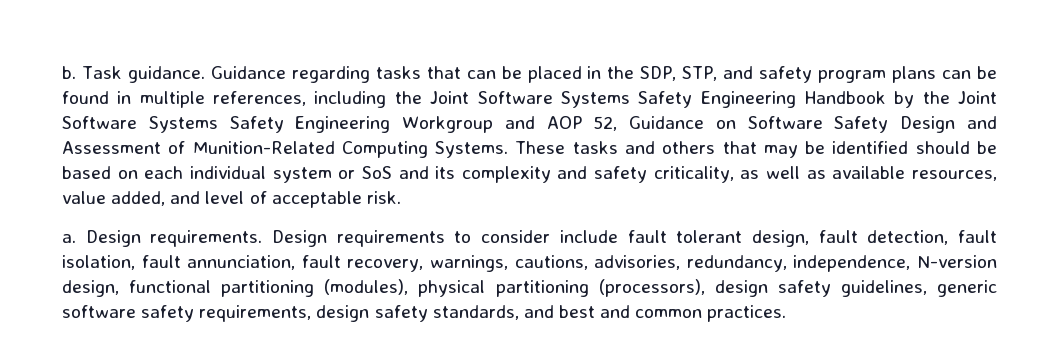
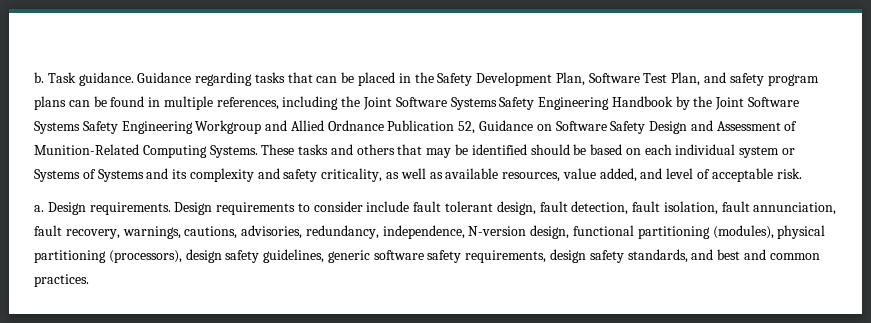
- Guidance regarding tasks that can be placed in the SDP, STP, and safety program plans can be found in multiple references, including the Joint Software Systems Safety Engineering Handbook by the Joint Software Systems Safety Engineering Workgroup and AOP 52, Guidance on Software Safety Design and Assessment of Munition-Related Computing Systems.
+ Guidance regarding tasks that can be placed in the Safety Development Plan, Software Test Plan, and safety program plans can be found in multiple references, including the Joint Software Systems Safety Engineering Handbook by the Joint Software Systems Safety Engineering Workgroup and Allied Ordnance Publication 52, Guidance on Software Safety Design and Assessment of Munition-Related Computing Systems.
- These tasks and others that may be identified should be based on each individual system or SoS and its complexity and safety criticality, as well as available resources, value added, and level of acceptable risk.
+ These tasks and others that may be identified should be based on each individual system or Systems of Systems and its complexity and safety criticality, as well as available resources, value added, and level of acceptable risk.

